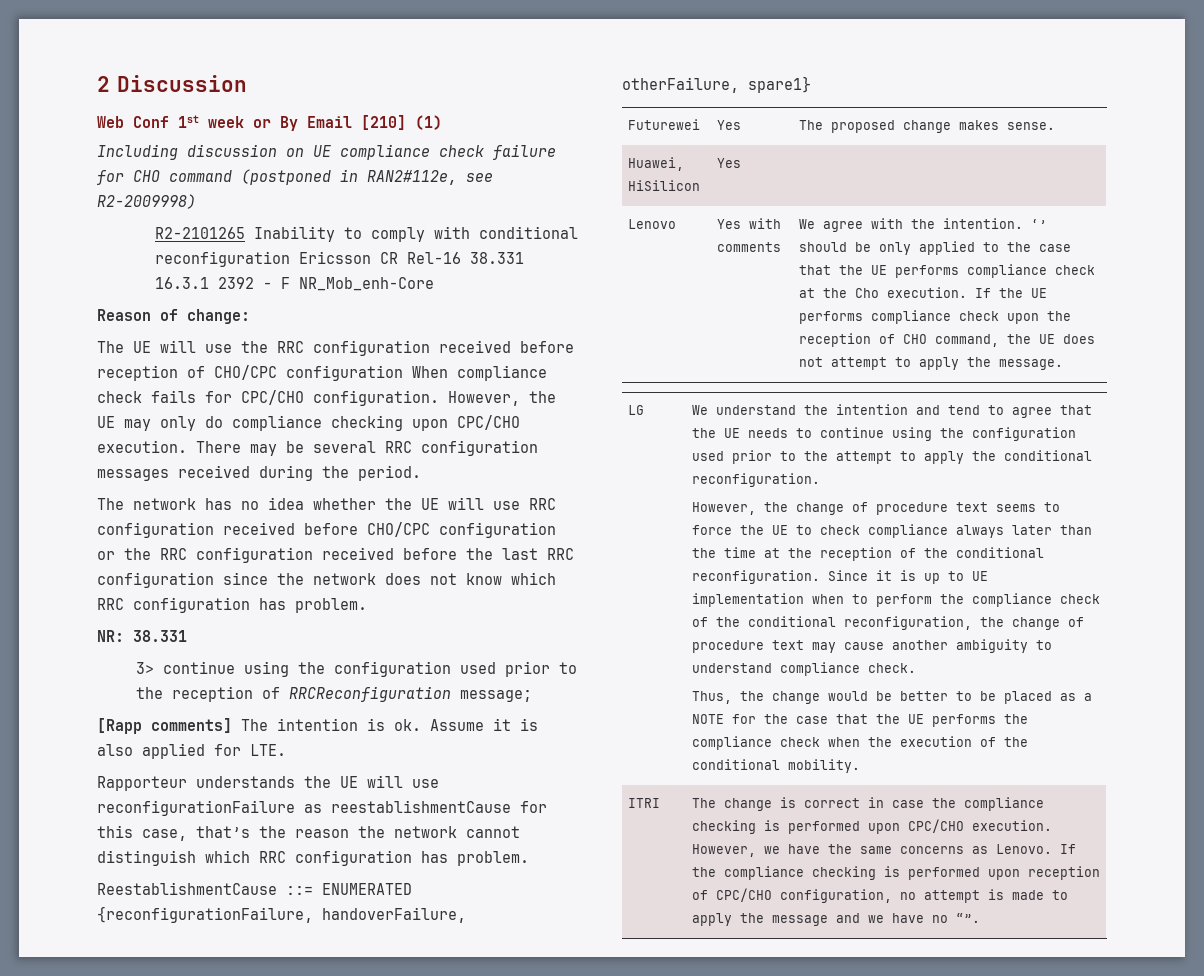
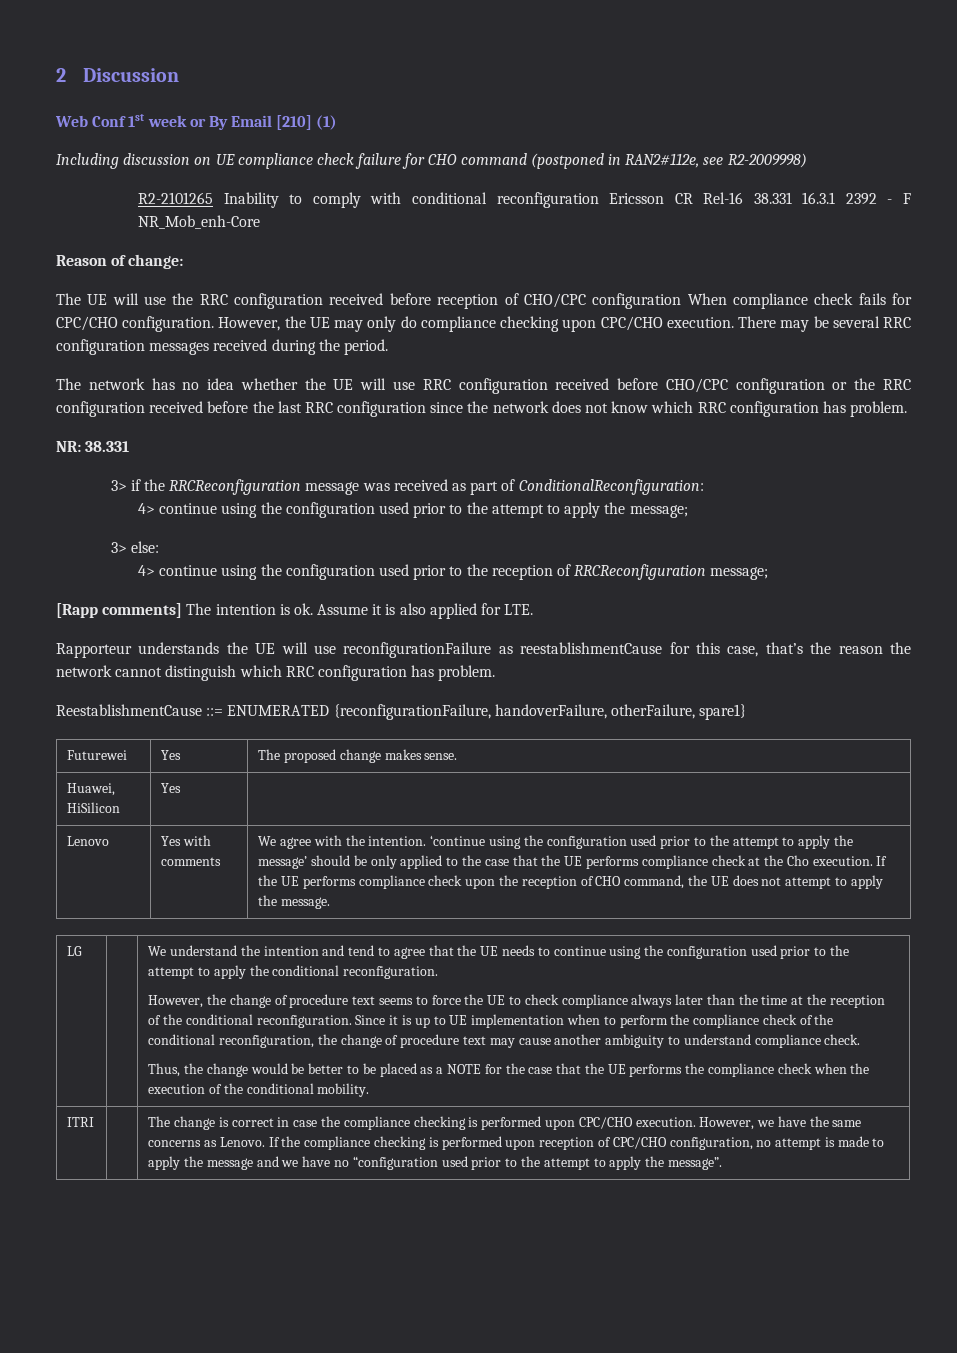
- 3> continue using the configuration used prior to the reception of RRCReconfiguration message;
+ 3> if the RRCReconfiguration message was received as part of ConditionalReconfiguration:
+ 4> continue using the configuration used prior to the attempt to apply the message;
+ 3> else:
+ 4> continue using the configuration used prior to the reception of RRCReconfiguration message;
- ‘’ should be only applied to the case that the UE performs compliance check at the Cho execution.
+ ‘continue using the configuration used prior to the attempt to apply the message’ should be only applied to the case that the UE performs compliance check at the Cho execution.
- If the compliance checking is performed upon reception of CPC/CHO configuration, no attempt is made to apply the message and we have no “”.
+ If the compliance checking is performed upon reception of CPC/CHO configuration, no attempt is made to apply the message and we have no “configuration used prior to the attempt to apply the message”.

